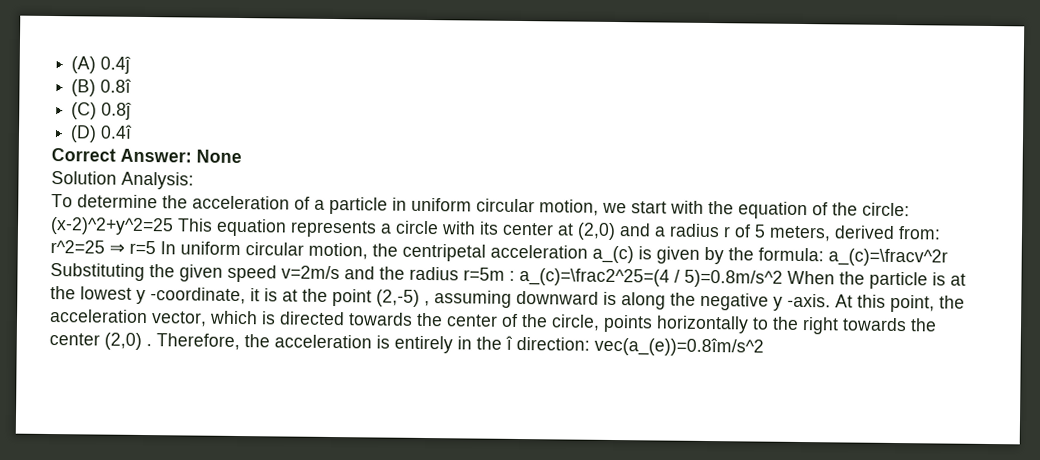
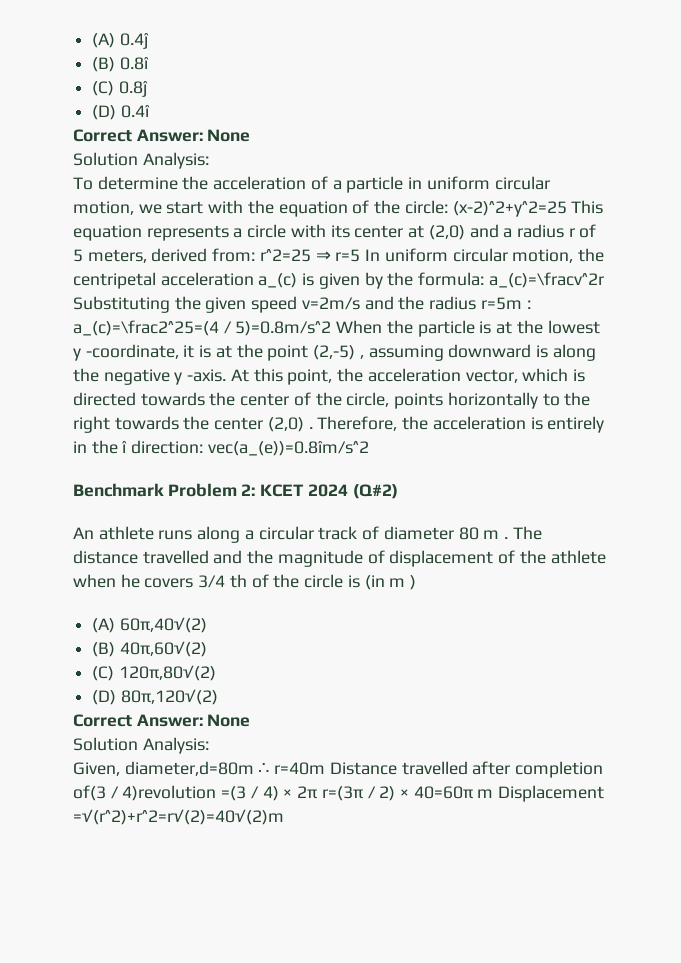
+ Benchmark Problem 2: KCET 2024 (Q#2)
+ An athlete runs along a circular track of diameter 80 m . The distance travelled and the magnitude of displacement of the athlete when he covers 3/4 th of the circle is (in m )
+ (A) 60π,40√(2)
+ (B) 40π,60√(2)
+ (C) 120π,80√(2)
+ (D) 80π,120√(2)
+ Correct Answer: None
+ Solution Analysis:
+ Given, diameter,d=80m ∴ r=40m Distance travelled after completion of(3 / 4)revolution =(3 / 4) × 2π r=(3π / 2) × 40=60π m Displacement =√(r^2)+r^2=r√(2)=40√(2)m

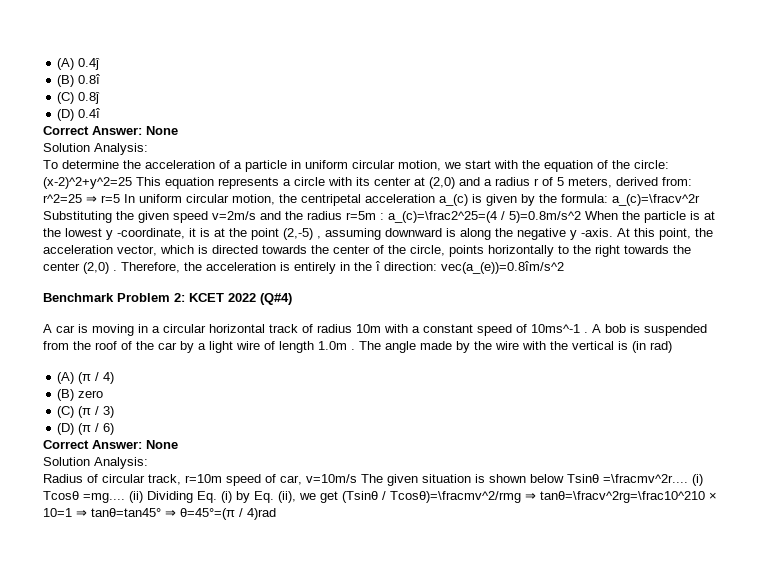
- Benchmark Problem 2: KCET 2024 (Q#2)
- An athlete runs along a circular track of diameter 80 m . The distance travelled and the magnitude of displacement of the athlete when he covers 3/4 th of the circle is (in m )
- (A) 60π,40√(2)
- (B) 40π,60√(2)
- (C) 120π,80√(2)
- (D) 80π,120√(2)
+ Benchmark Problem 2: KCET 2022 (Q#4)
+ A car is moving in a circular horizontal track of radius 10m with a constant speed of 10ms^-1 . A bob is suspended from the roof of the car by a light wire of length 1.0m . The angle made by the wire with the vertical is (in rad)
+ (A) (π / 4)
+ (B) zero
+ (C) (π / 3)
+ (D) (π / 6)
  Correct Answer: None
  Solution Analysis:
- Given, diameter,d=80m ∴ r=40m Distance travelled after completion of(3 / 4)revolution =(3 / 4) × 2π r=(3π / 2) × 40=60π m Displacement =√(r^2)+r^2=r√(2)=40√(2)m
+ Radius of circular track, r=10m speed of car, v=10m/s The given situation is shown below Tsinθ =\fracmv^2r.... (i) Tcosθ =mg.... (ii) Dividing Eq. (i) by Eq. (ii), we get (Tsinθ / Tcosθ)=\fracmv^2/rmg ⇒ tanθ=\fracv^2rg=\frac10^210 × 10=1 ⇒ tanθ=tan45° ⇒ θ=45°=(π / 4)rad

